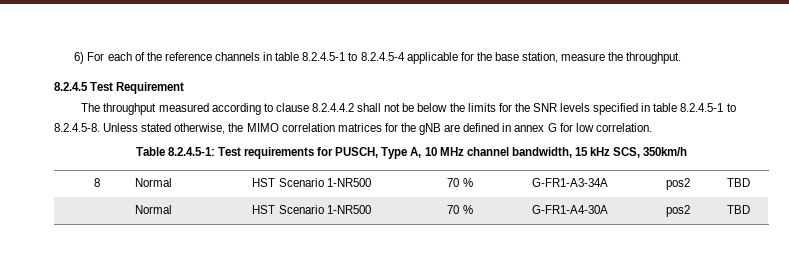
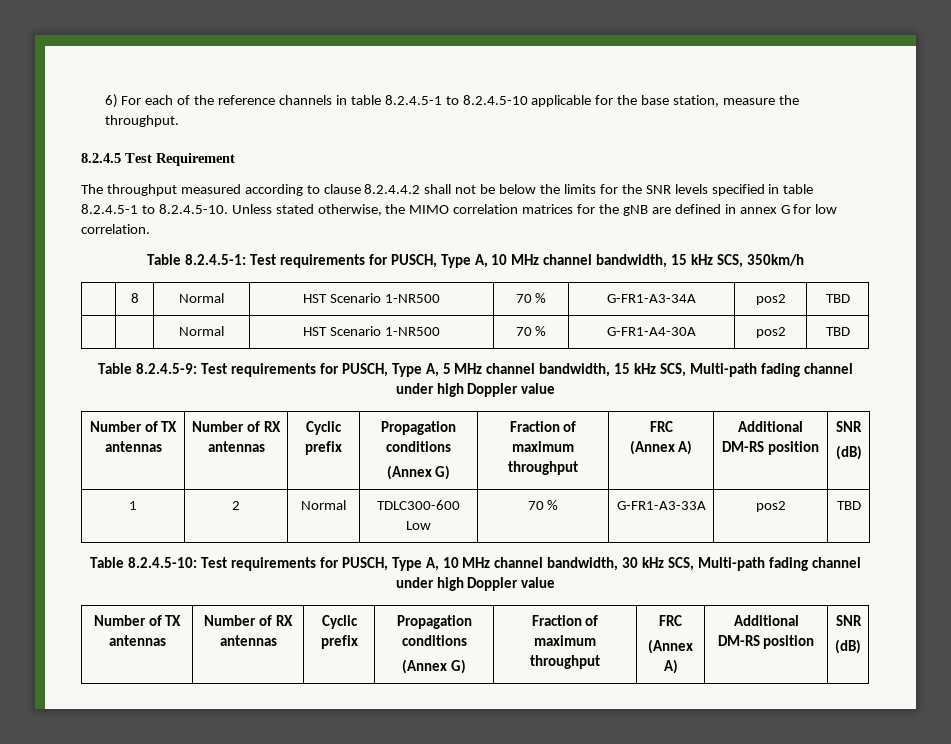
- 6) For each of the reference channels in table 8.2.4.5-1 to 8.2.4.5-4 applicable for the base station, measure the throughput.
+ 6) For each of the reference channels in table 8.2.4.5-1 to 8.2.4.5-10 applicable for the base station, measure the throughput.
- The throughput measured according to clause 8.2.4.4.2 shall not be below the limits for the SNR levels specified in table 8.2.4.5-1 to 8.2.4.5-8. Unless stated otherwise, the MIMO correlation matrices for the gNB are defined in annex G for low correlation.
+ The throughput measured according to clause 8.2.4.4.2 shall not be below the limits for the SNR levels specified in table 8.2.4.5-1 to 8.2.4.5-10. Unless stated otherwise, the MIMO correlation matrices for the gNB are defined in annex G for low correlation.
+ Table 8.2.4.5-9: Test requirements for PUSCH, Type A, 5 MHz channel bandwidth, 15 kHz SCS, Multi-path fading channel under high Doppler value
+ Number of TX antennas | Number of RX antennas | Cyclic prefix | Propagation conditions
+ (Annex G) | Fraction of maximum throughput | FRC
+ (Annex A) | Additional DM-RS position | SNR
+ (dB)
+ 1 | 2 | Normal | TDLC300-600 Low | 70 % | G-FR1-A3-33A | pos2 | TBD
+ Table 8.2.4.5-10: Test requirements for PUSCH, Type A, 10 MHz channel bandwidth, 30 kHz SCS, Multi-path fading channel under high Doppler value
+ Number of TX antennas | Number of RX antennas | Cyclic prefix | Propagation conditions
+ (Annex G) | Fraction of maximum throughput | FRC
+ (Annex A) | Additional DM-RS position | SNR
+ (dB)

